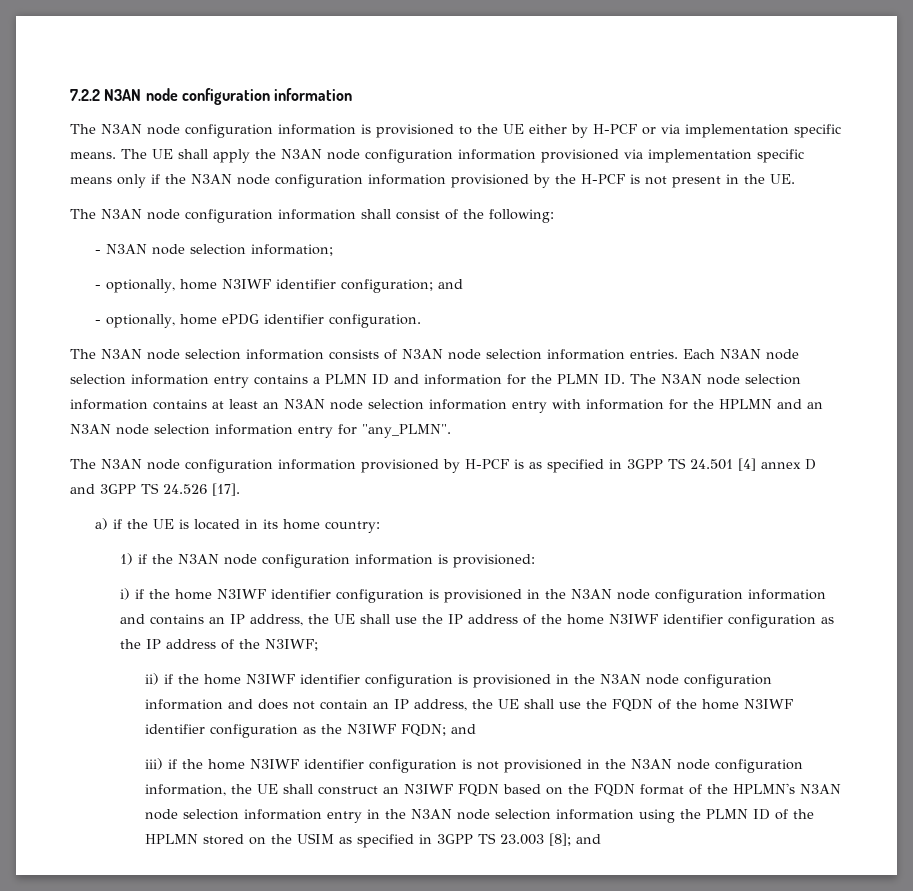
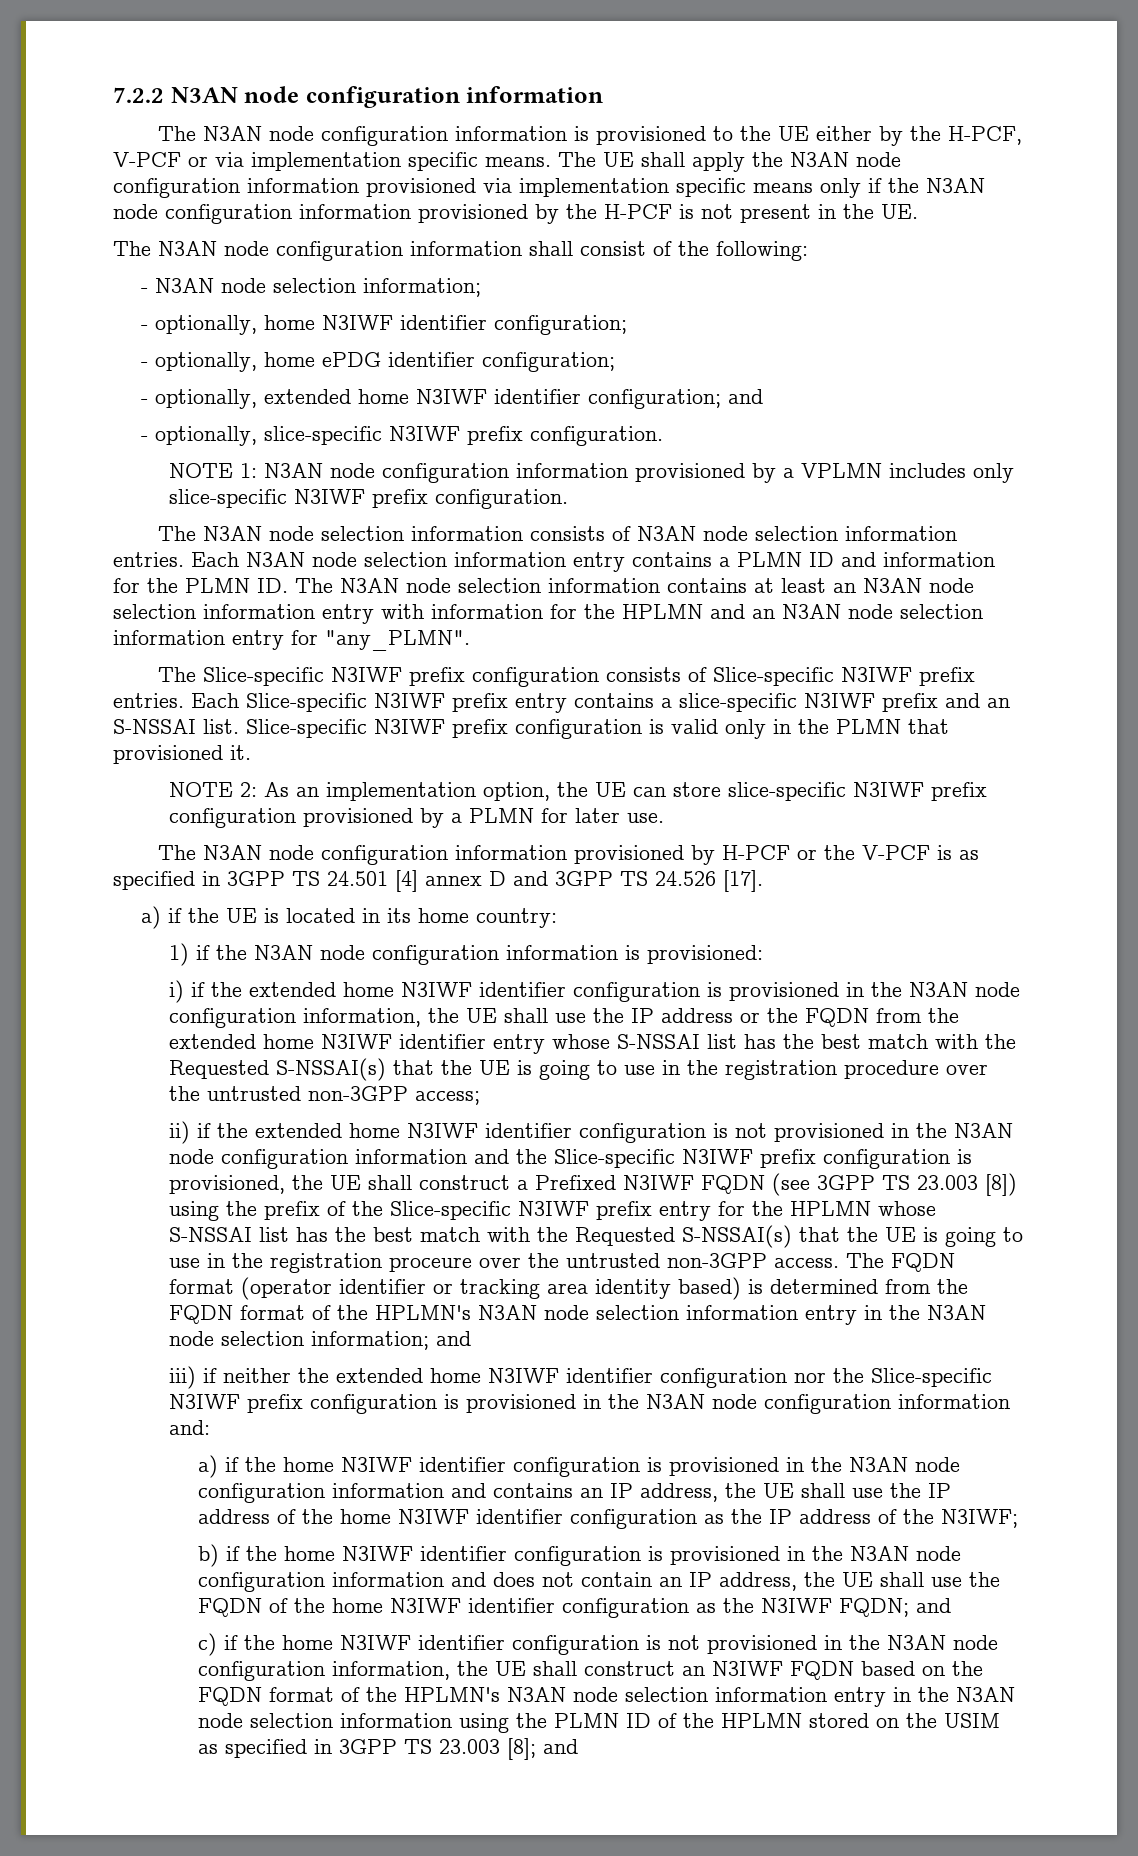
- The N3AN node configuration information is provisioned to the UE either by H-PCF or via implementation specific means.
+ The N3AN node configuration information is provisioned to the UE either by the H-PCF, V-PCF or via implementation specific means.
- - optionally, home N3IWF identifier configuration; and
+ - optionally, home N3IWF identifier configuration;
- - optionally, home ePDG identifier configuration.
+ - optionally, home ePDG identifier configuration;
+ - optionally, extended home N3IWF identifier configuration; and
+ - optionally, slice-specific N3IWF prefix configuration.
+ NOTE 1: N3AN node configuration information provisioned by a VPLMN includes only slice-specific N3IWF prefix configuration.
+ The Slice-specific N3IWF prefix configuration consists of Slice-specific N3IWF prefix entries. Each Slice-specific N3IWF prefix entry contains a slice-specific N3IWF prefix and an S-NSSAI list. Slice-specific N3IWF prefix configuration is valid only in the PLMN that provisioned it.
+ NOTE 2: As an implementation option, the UE can store slice-specific N3IWF prefix configuration provisioned by a PLMN for later use.
- The N3AN node configuration information provisioned by H-PCF is as specified in 3GPP TS 24.501 [4] annex D and 3GPP TS 24.526 [17].
+ The N3AN node configuration information provisioned by H-PCF or the V-PCF is as specified in 3GPP TS 24.501 [4] annex D and 3GPP TS 24.526 [17].
- i) if the home N3IWF identifier configuration is provisioned in the N3AN node configuration information and contains an IP address, the UE shall use the IP address of the home N3IWF identifier configuration as the IP address of the N3IWF;
+ i) if the extended home N3IWF identifier configuration is provisioned in the N3AN node configuration information, the UE shall use the IP address or the FQDN from the extended home N3IWF identifier entry whose S-NSSAI list has the best match with the Requested S-NSSAI(s) that the UE is going to use in the registration procedure over the untrusted non-3GPP access;
+ ii) if the extended home N3IWF identifier configuration is not provisioned in the N3AN node configuration information and the Slice-specific N3IWF prefix configuration is provisioned, the UE shall construct a Prefixed N3IWF FQDN (see 3GPP TS 23.003 [8]) using the prefix of the Slice-specific N3IWF prefix entry for the HPLMN whose S-NSSAI list has the best match with the Requested S-NSSAI(s) that the UE is going to use in the registration proceure over the untrusted non-3GPP access. The FQDN format (operator identifier or tracking area identity based) is determined from the FQDN format of the HPLMN's N3AN node selection information entry in the N3AN node selection information; and
+ iii) if neither the extended home N3IWF identifier configuration nor the Slice-specific N3IWF prefix configuration is provisioned in the N3AN node configuration information and:
+ a) if the home N3IWF identifier configuration is provisioned in the N3AN node configuration information and contains an IP address, the UE shall use the IP address of the home N3IWF identifier configuration as the IP address of the N3IWF;
- ii) if the home N3IWF identifier configuration is provisioned in the N3AN node configuration information and does not contain an IP address, the UE shall use the FQDN of the home N3IWF identifier configuration as the N3IWF FQDN; and
+ b) if the home N3IWF identifier configuration is provisioned in the N3AN node configuration information and does not contain an IP address, the UE shall use the FQDN of the home N3IWF identifier configuration as the N3IWF FQDN; and
- iii) if the home N3IWF identifier configuration is not provisioned in the N3AN node configuration information, the UE shall construct an N3IWF FQDN based on the FQDN format of the HPLMN's N3AN node selection information entry in the N3AN node selection information using the PLMN ID of the HPLMN stored on the USIM as specified in 3GPP TS 23.003 [8]; and
+ c) if the home N3IWF identifier configuration is not provisioned in the N3AN node configuration information, the UE shall construct an N3IWF FQDN based on the FQDN format of the HPLMN's N3AN node selection information entry in the N3AN node selection information using the PLMN ID of the HPLMN stored on the USIM as specified in 3GPP TS 23.003 [8]; and

